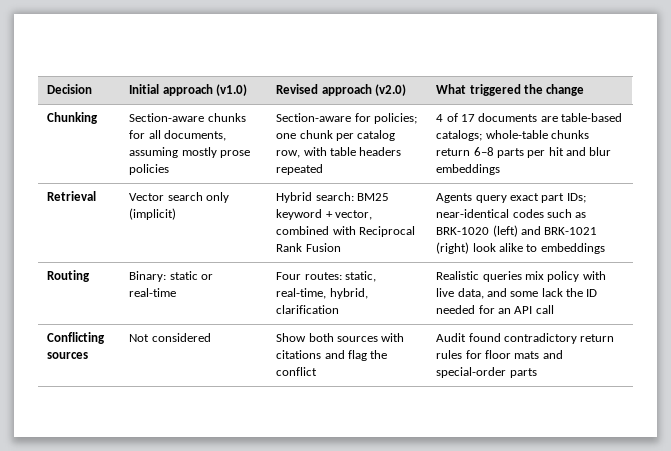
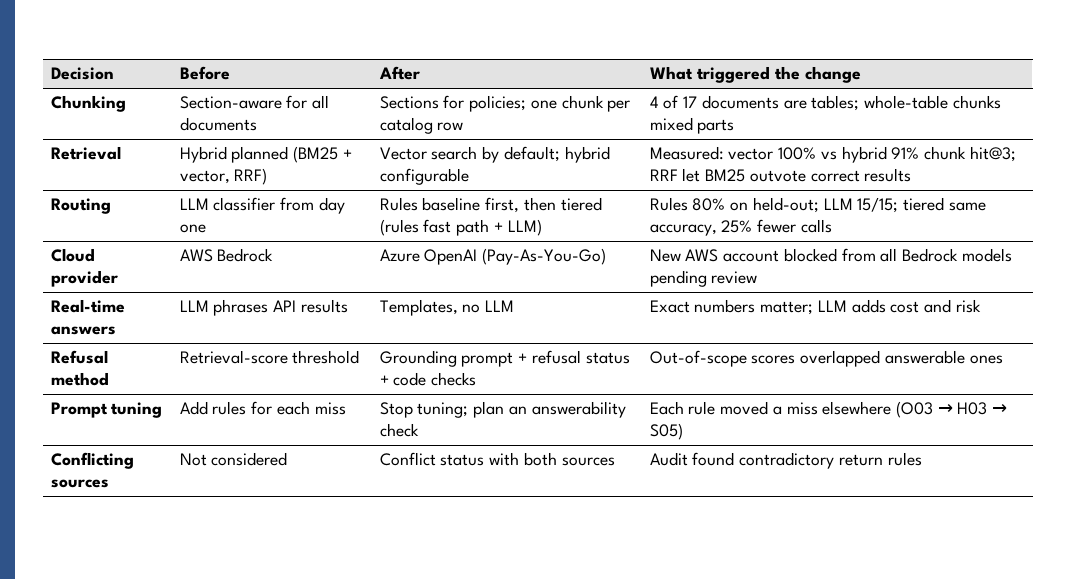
- Decision | Initial approach (v1.0) | Revised approach (v2.0) | What triggered the change
+ Decision | Before | After | What triggered the change
- Chunking | Section-aware chunks for all documents, assuming mostly prose policies | Section-aware for policies; one chunk per catalog row, with table headers repeated | 4 of 17 documents are table-based catalogs; whole-table chunks return 6–8 parts per hit and blur embeddings
- Retrieval | Vector search only (implicit) | Hybrid search: BM25 keyword + vector, combined with Reciprocal Rank Fusion | Agents query exact part IDs; near-identical codes such as BRK-1020 (left) and BRK-1021 (right) look alike to embeddings
- Routing | Binary: static or real-time | Four routes: static, real-time, hybrid, clarification | Realistic queries mix policy with live data, and some lack the ID needed for an API call
+ Chunking | Section-aware for all documents | Sections for policies; one chunk per catalog row | 4 of 17 documents are tables; whole-table chunks mixed parts
+ Retrieval | Hybrid planned (BM25 + vector, RRF) | Vector search by default; hybrid configurable | Measured: vector 100% vs hybrid 91% chunk hit@3; RRF let BM25 outvote correct results
+ Routing | LLM classifier from day one | Rules baseline first, then tiered (rules fast path + LLM) | Rules 80% on held-out; LLM 15/15; tiered same accuracy, 25% fewer calls
+ Cloud provider | AWS Bedrock | Azure OpenAI (Pay-As-You-Go) | New AWS account blocked from all Bedrock models pending review
+ Real-time answers | LLM phrases API results | Templates, no LLM | Exact numbers matter; LLM adds cost and risk
+ Refusal method | Retrieval-score threshold | Grounding prompt + refusal status + code checks | Out-of-scope scores overlapped answerable ones
+ Prompt tuning | Add rules for each miss | Stop tuning; plan an answerability check | Each rule moved a miss elsewhere (O03 → H03 → S05)
- Conflicting sources | Not considered | Show both sources with citations and flag the conflict | Audit found contradictory return rules for floor mats and special-order parts
+ Conflicting sources | Not considered | Conflict status with both sources | Audit found contradictory return rules

